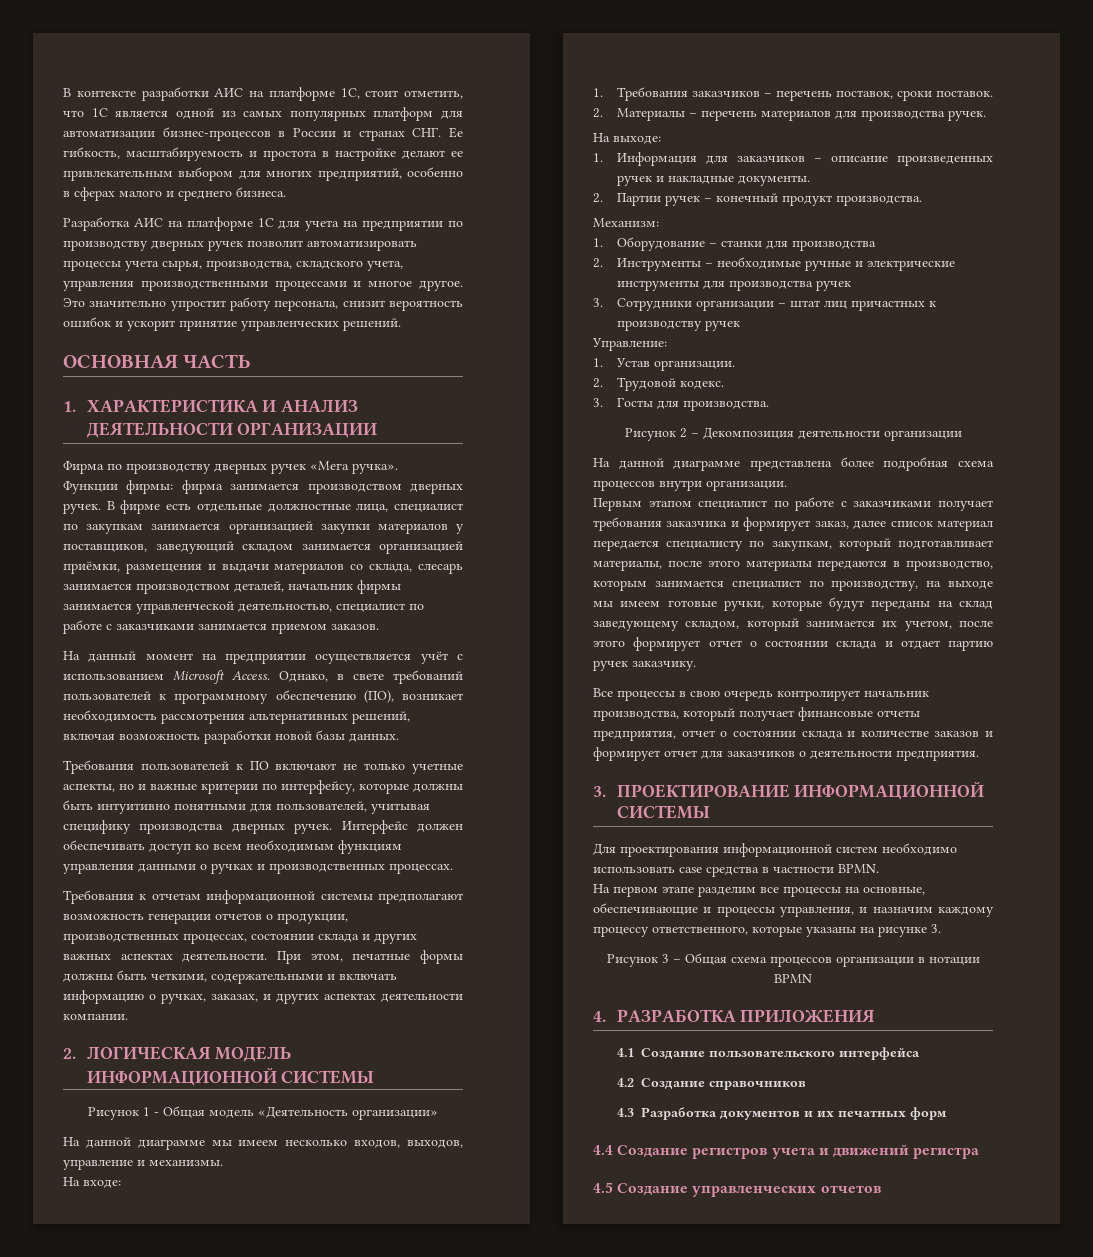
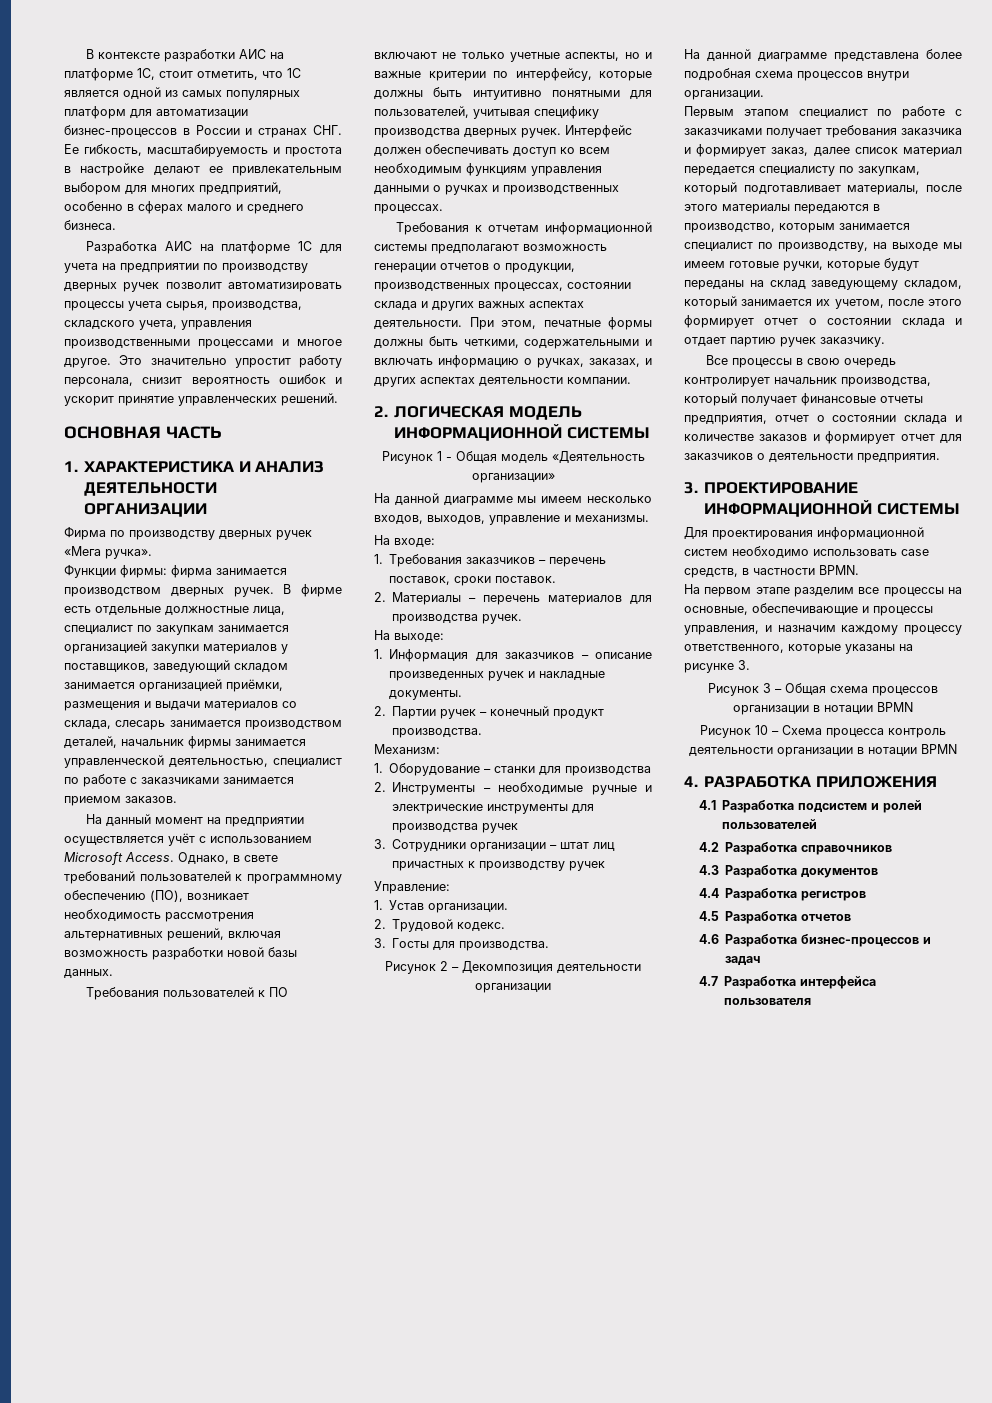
- Для проектирования информационной систем необходимо использовать case средства в частности BPMN.
+ Для проектирования информационной систем необходимо использовать case средств, в частности BPMN.
+ Рисунок 10 – Схема процесса контроль деятельности организации в нотации BPMN
- 4.1 Создание пользовательского интерфейса
+ 4.1 Разработка подсистем и ролей пользователей
- 4.2 Создание справочников
+ 4.2 Разработка справочников
- 4.3 Разработка документов и их печатных форм
- 4.4 Создание регистров учета и движений регистра
- 4.5 Создание управленческих отчетов
+ 4.3 Разработка документов
+ 4.4 Разработка регистров
+ 4.5 Разработка отчетов
+ 4.6 Разработка бизнес-процессов и задач
+ 4.7 Разработка интерфейса пользователя

